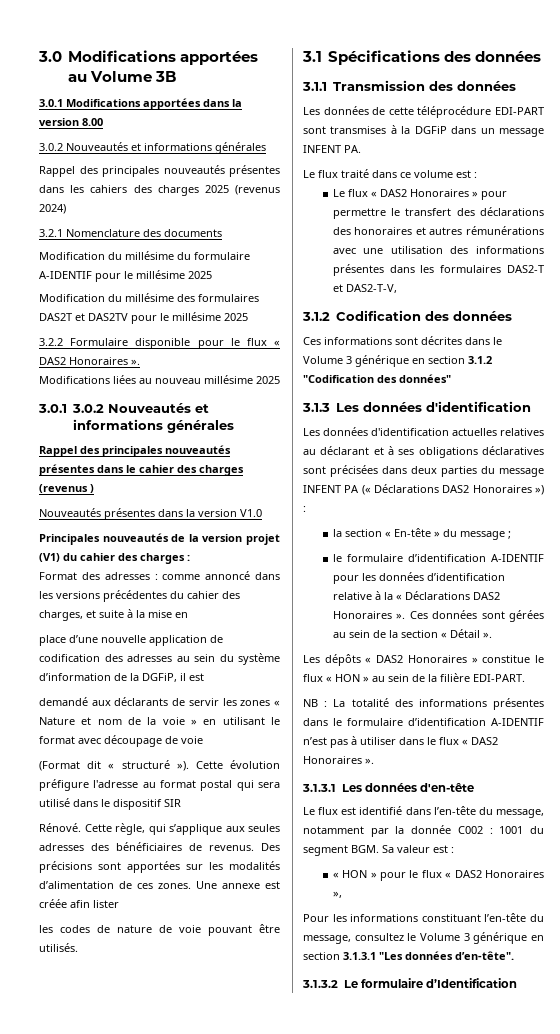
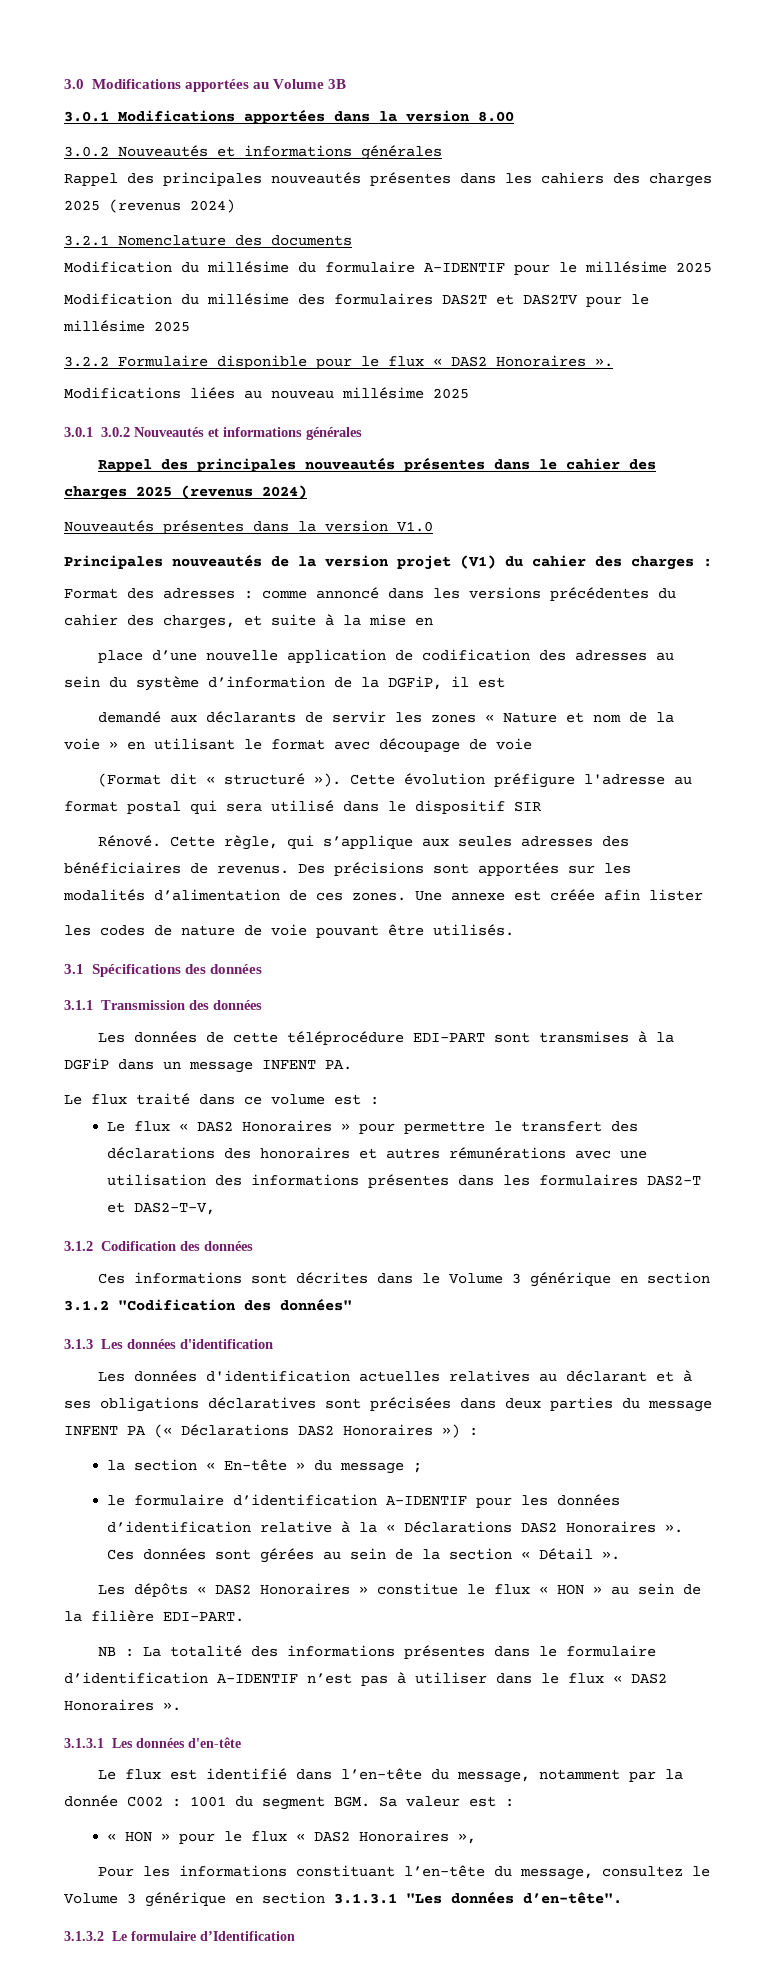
- Rappel des principales nouveautés présentes dans le cahier des charges (revenus )
+ Rappel des principales nouveautés présentes dans le cahier des charges 2025 (revenus 2024)

